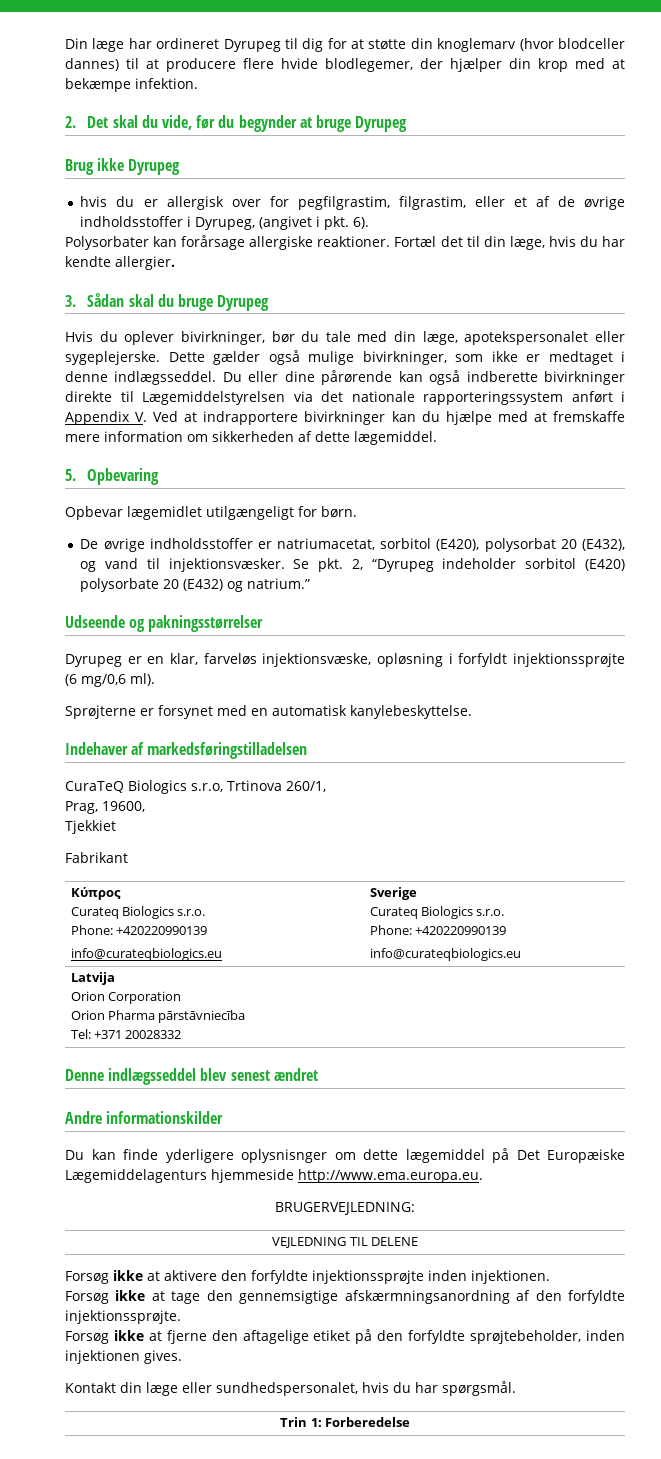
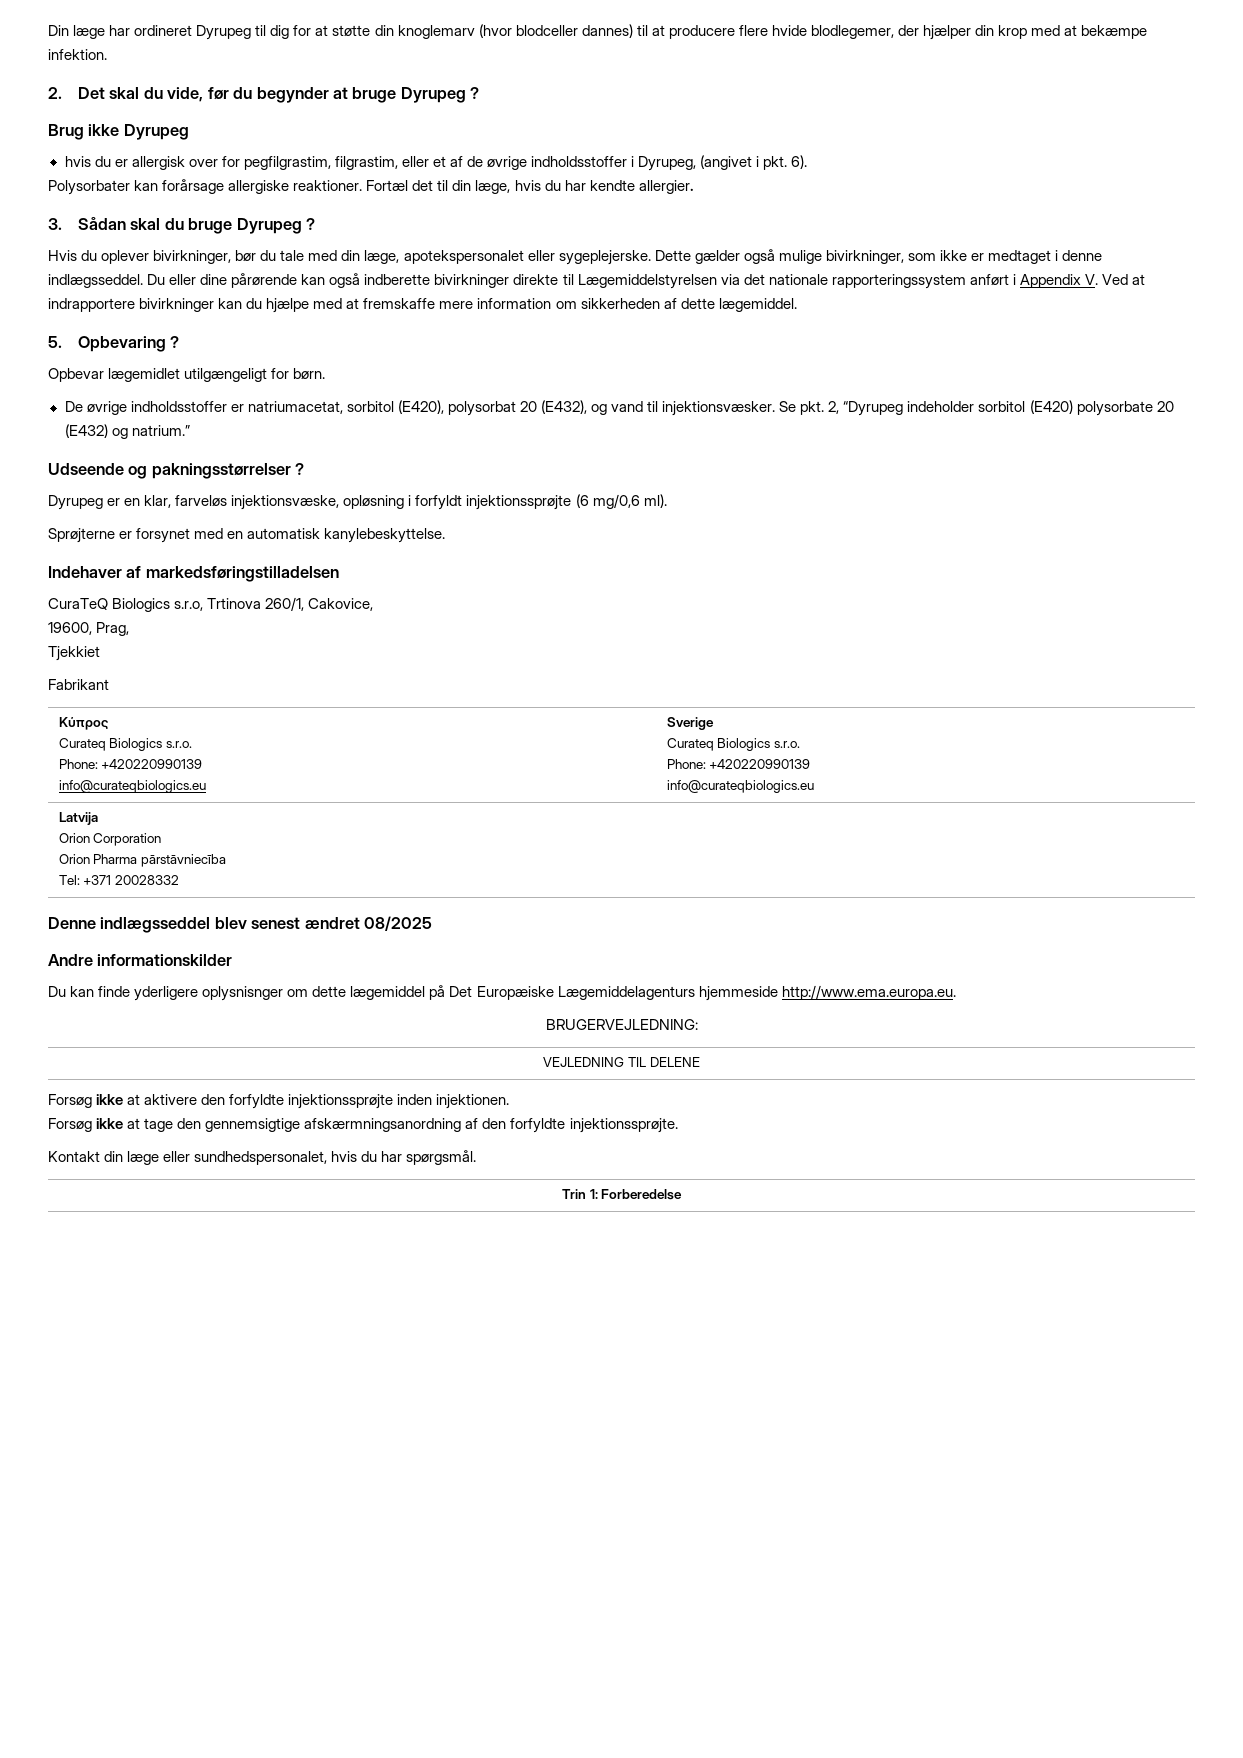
- 2. Det skal du vide, før du begynder at bruge Dyrupeg
+ 2. Det skal du vide, før du begynder at bruge Dyrupeg ?
- 3. Sådan skal du bruge Dyrupeg
+ 3. Sådan skal du bruge Dyrupeg ?
- 5. Opbevaring
+ 5. Opbevaring ?
- Udseende og pakningsstørrelser
+ Udseende og pakningsstørrelser ?
- CuraTeQ Biologics s.r.o, Trtinova 260/1,
- Prag, 19600,
+ CuraTeQ Biologics s.r.o, Trtinova 260/1, Cakovice,
+ 19600, Prag,
- Denne indlægsseddel blev senest ændret
+ Denne indlægsseddel blev senest ændret 08/2025
- Forsøg ikke at fjerne den aftagelige etiket på den forfyldte sprøjtebeholder, inden injektionen gives.

